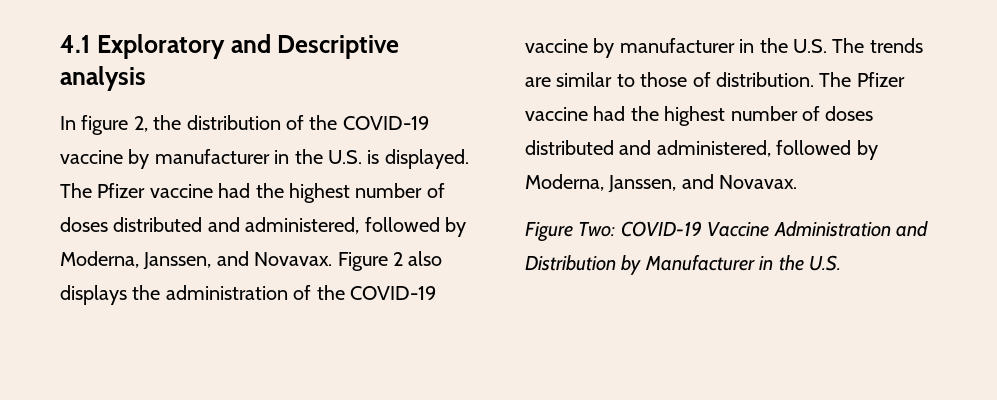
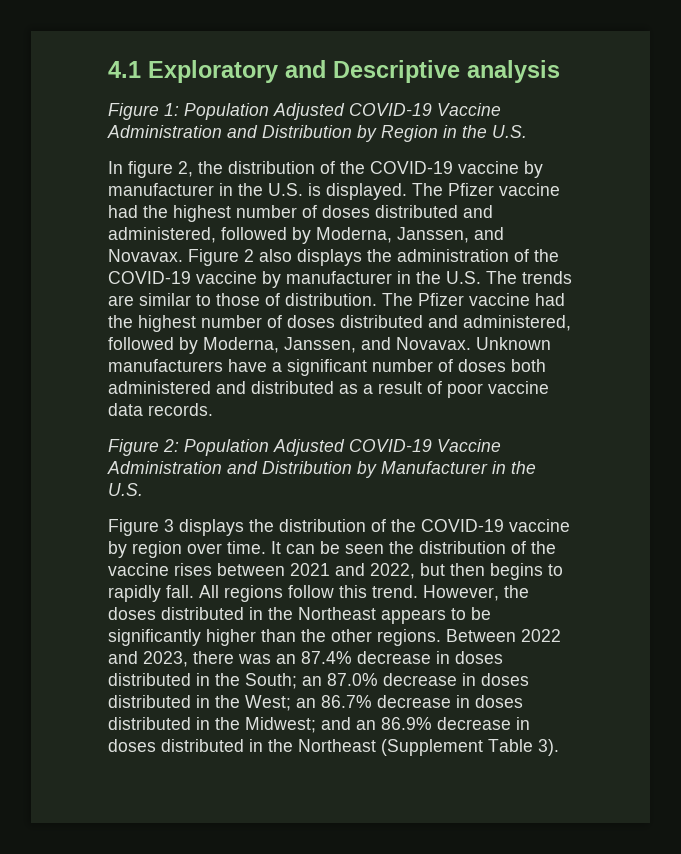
+ Figure 1: Population Adjusted COVID-19 Vaccine Administration and Distribution by Region in the U.S.
- Figure 2 also displays the administration of the COVID-19 vaccine by manufacturer in the U.S. The trends are similar to those of distribution. The Pfizer vaccine had the highest number of doses distributed and administered, followed by Moderna, Janssen, and Novavax.
- Figure Two: COVID-19 Vaccine Administration and Distribution by Manufacturer in the U.S.
+ Figure 2 also displays the administration of the COVID-19 vaccine by manufacturer in the U.S. The trends are similar to those of distribution. The Pfizer vaccine had the highest number of doses distributed and administered, followed by Moderna, Janssen, and Novavax. Unknown manufacturers have a significant number of doses both administered and distributed as a result of poor vaccine data records.
+ Figure 2: Population Adjusted COVID-19 Vaccine Administration and Distribution by Manufacturer in the U.S.
+ Figure 3 displays the distribution of the COVID-19 vaccine by region over time. It can be seen the distribution of the vaccine rises between 2021 and 2022, but then begins to rapidly fall. All regions follow this trend. However, the doses distributed in the Northeast appears to be significantly higher than the other regions. Between 2022 and 2023, there was an 87.4% decrease in doses distributed in the South; an 87.0% decrease in doses distributed in the West; an 86.7% decrease in doses distributed in the Midwest; and an 86.9% decrease in doses distributed in the Northeast (Supplement Table 3).

